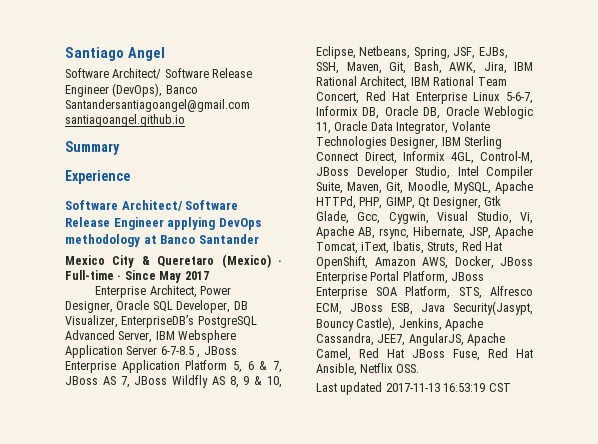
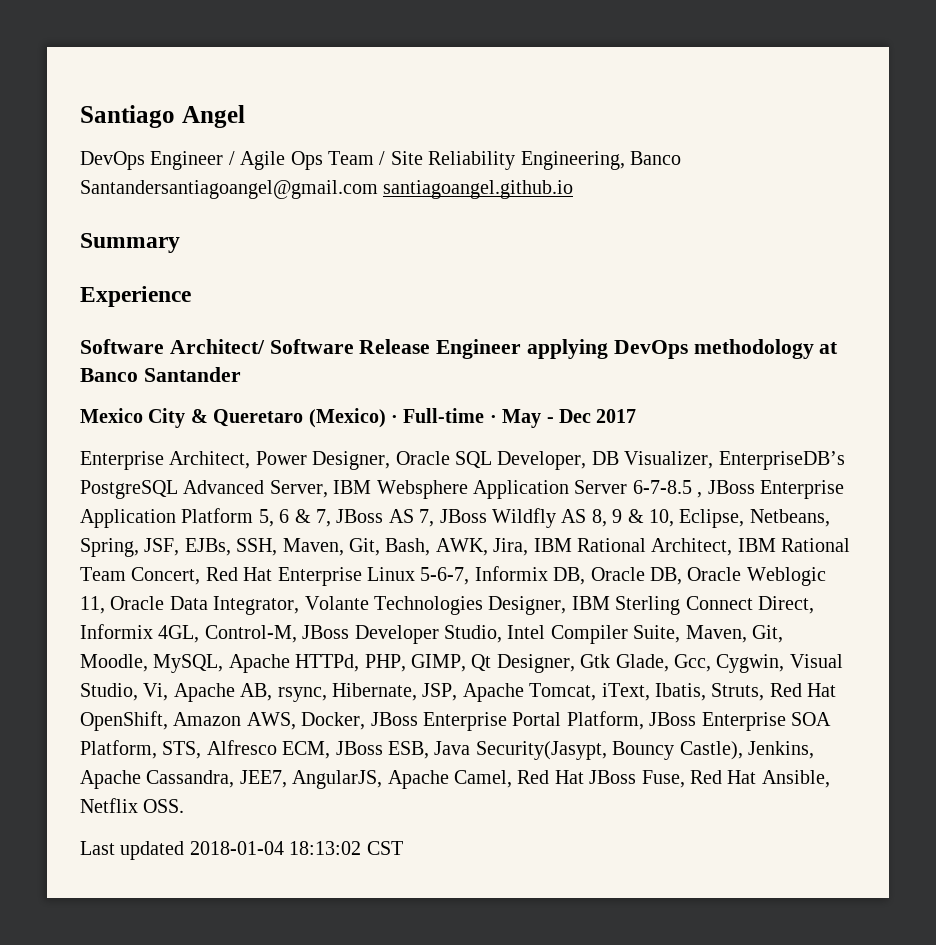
- Software Architect/ Software Release Engineer (DevOps), Banco Santandersantiagoangel@gmail.com santiagoangel.github.io
+ DevOps Engineer / Agile Ops Team / Site Reliability Engineering, Banco Santandersantiagoangel@gmail.com santiagoangel.github.io
- Mexico City & Queretaro (Mexico) · Full-time · Since May 2017
+ Mexico City & Queretaro (Mexico) · Full-time · May - Dec 2017
- Last updated 2017-11-13 16:53:19 CST
+ Last updated 2018-01-04 18:13:02 CST

